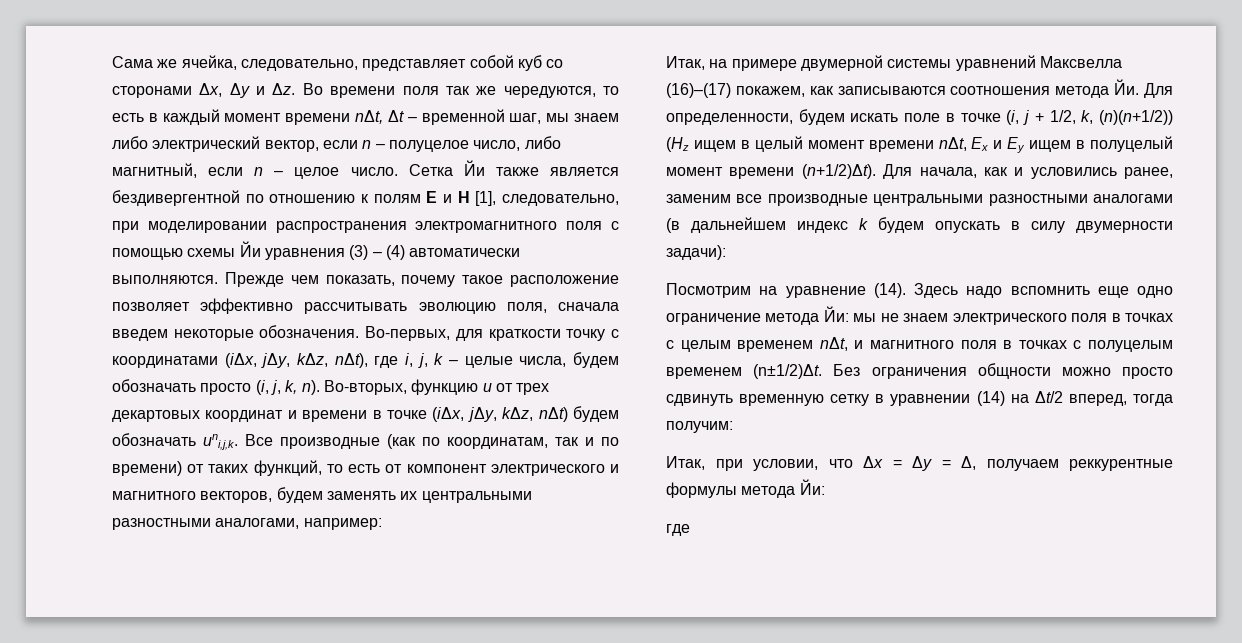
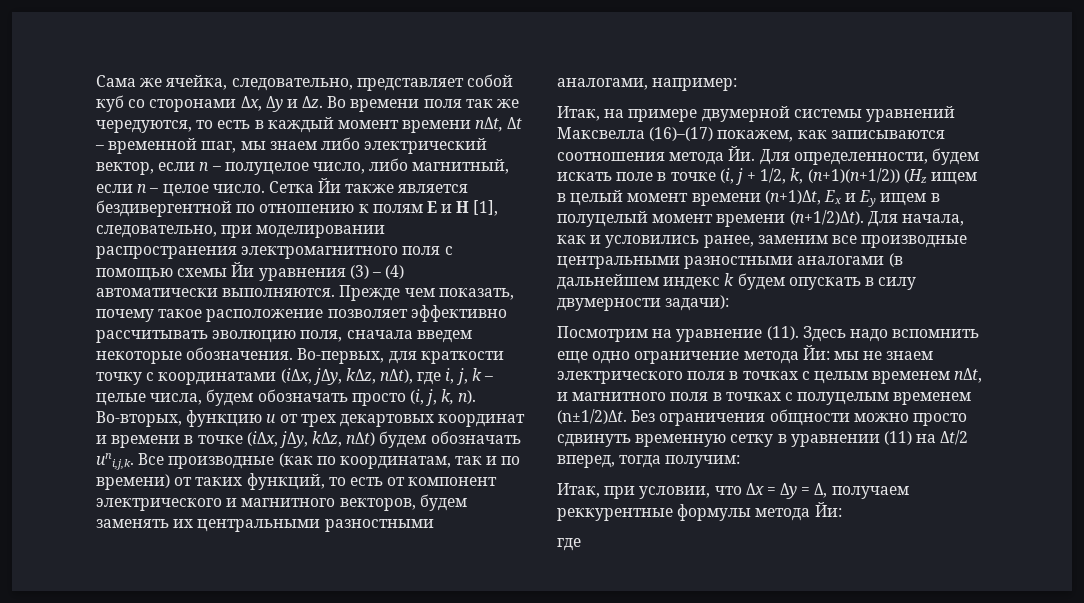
- Итак, на примере двумерной системы уравнений Максвелла (16)–(17) покажем, как записываются соотношения метода Йи. Для определенности, будем искать поле в точке (i, j + 1/2, k, (n)(n+1/2)) (Hz ищем в целый момент времени nΔt, Ex и Ey ищем в полуцелый момент времени (n+1/2)Δt).
+ Итак, на примере двумерной системы уравнений Максвелла (16)–(17) покажем, как записываются соотношения метода Йи. Для определенности, будем искать поле в точке (i, j + 1/2, k, (n+1)(n+1/2)) (Hz ищем в целый момент времени (n+1)Δt, Ex и Ey ищем в полуцелый момент времени (n+1/2)Δt).
- Посмотрим на уравнение (14).
+ Посмотрим на уравнение (11).
- Без ограничения общности можно просто сдвинуть временную сетку в уравнении (14) на Δt/2 вперед, тогда получим:
+ Без ограничения общности можно просто сдвинуть временную сетку в уравнении (11) на Δt/2 вперед, тогда получим:

